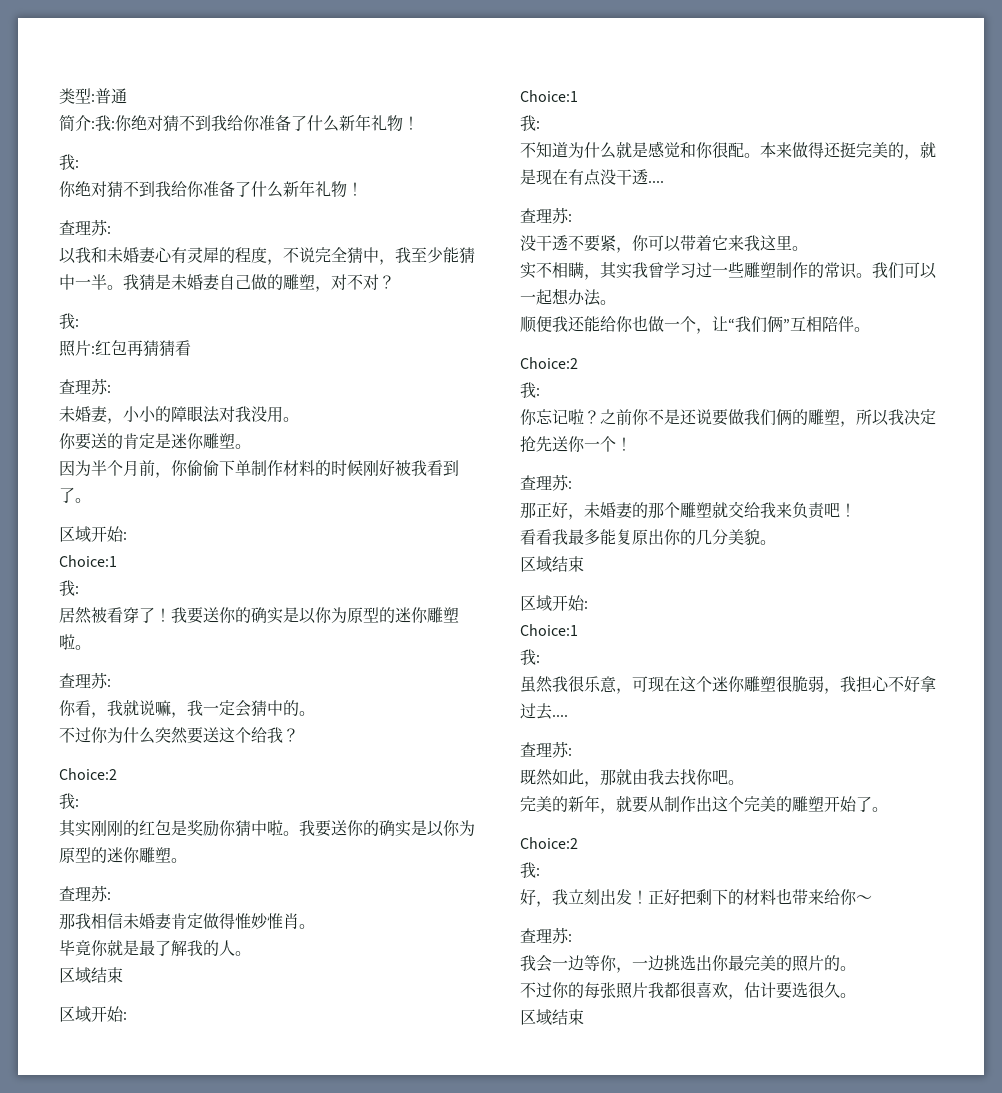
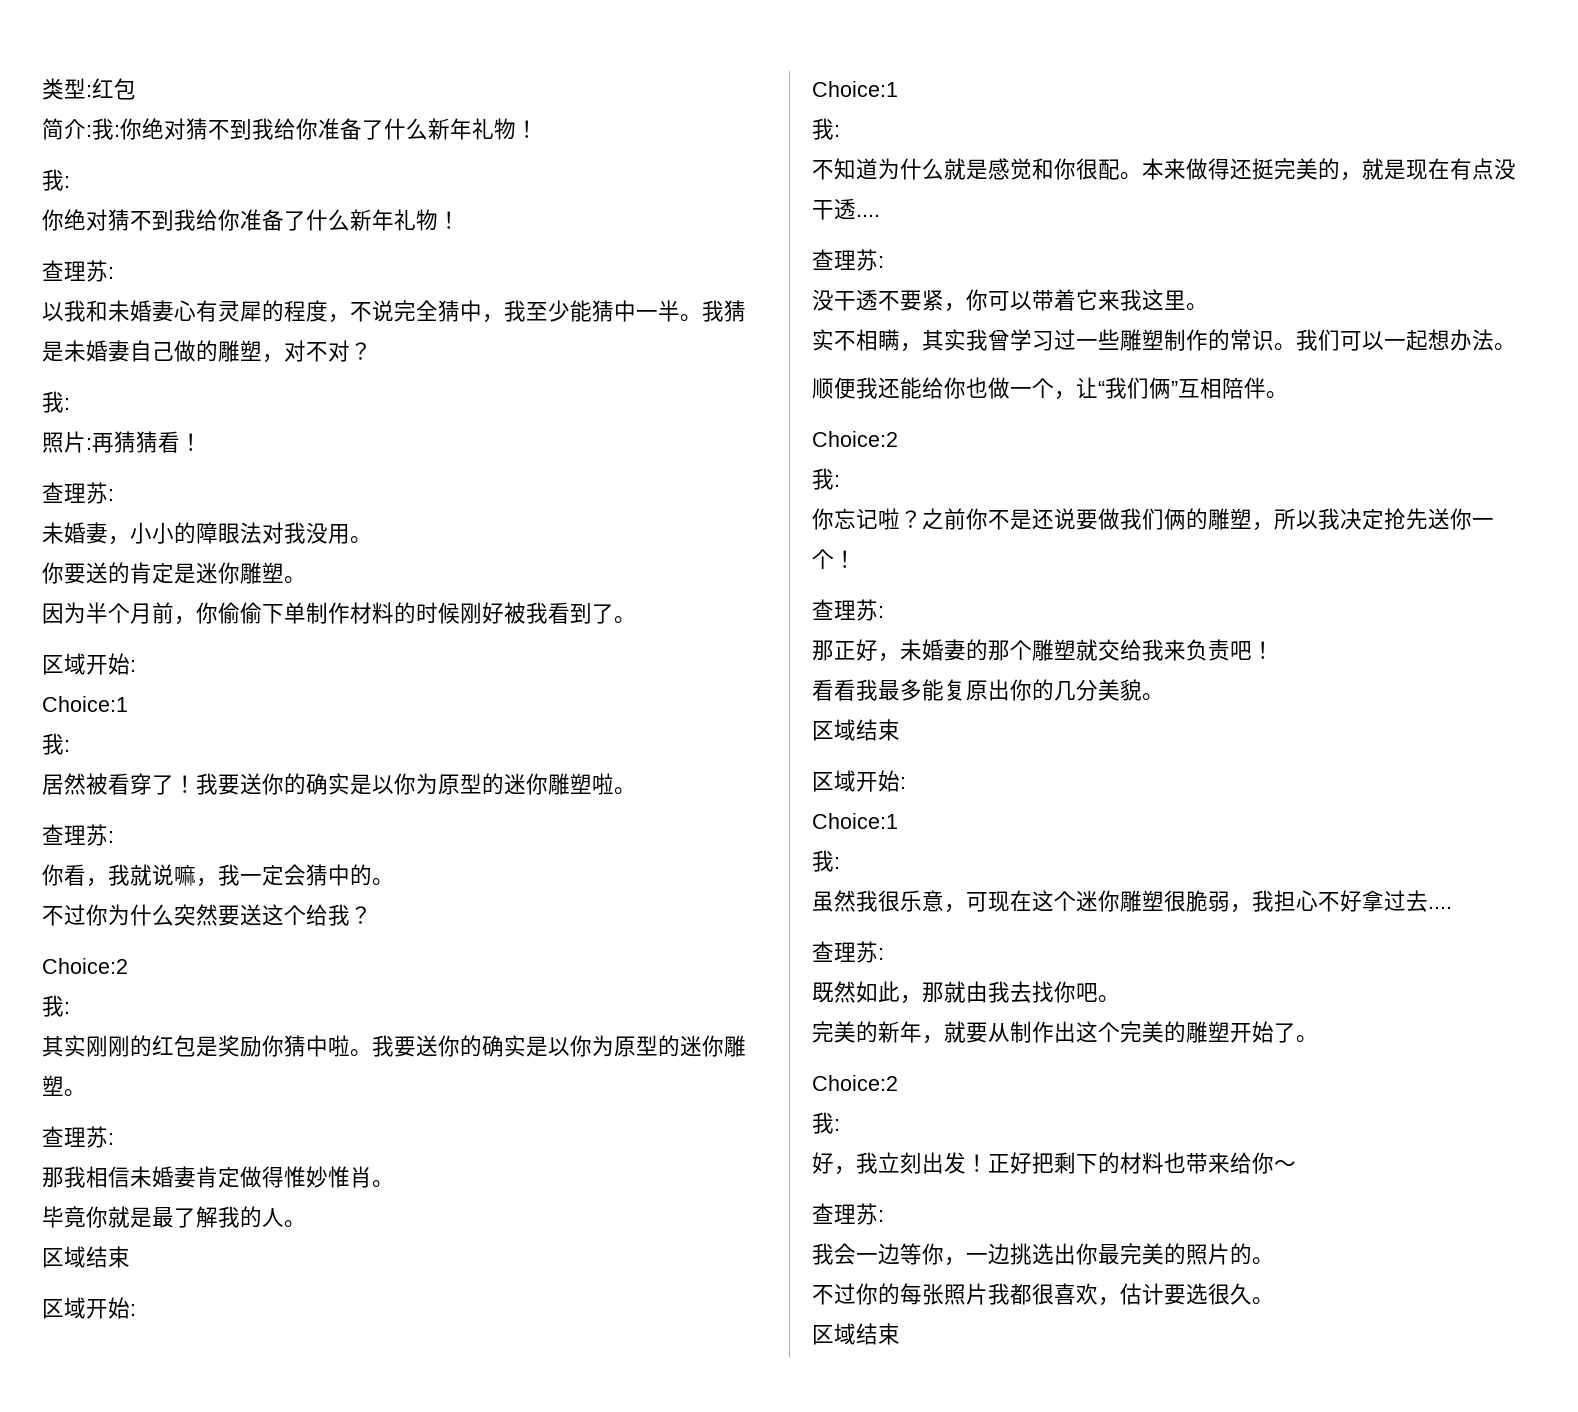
- 类型:普通
+ 类型:红包
- 照片:红包再猜猜看
+ 照片:再猜猜看！

